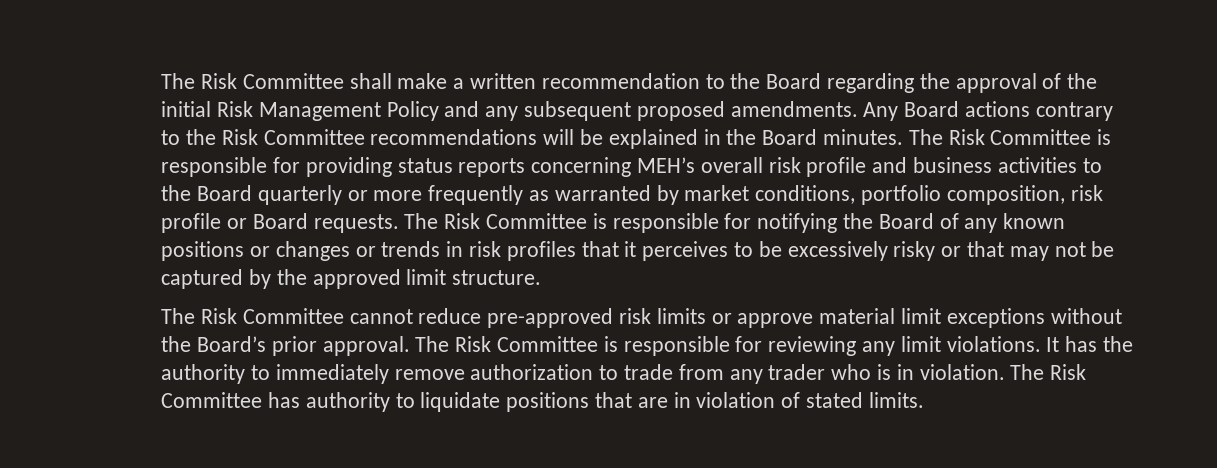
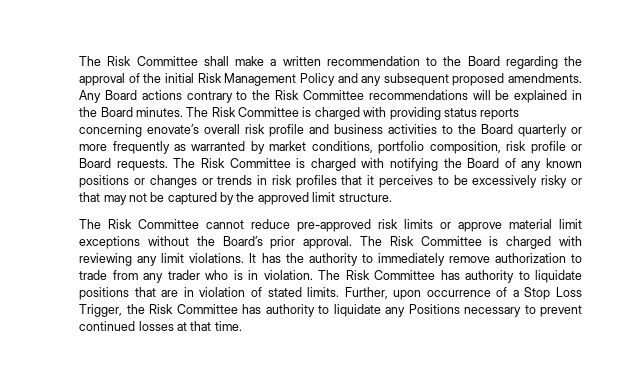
- The Risk Committee is responsible for providing status reports concerning MEH’s overall risk profile and business activities to the Board quarterly or more frequently as warranted by market conditions, portfolio composition, risk profile or Board requests.
+ The Risk Committee is charged with providing status reports concerning enovate’s overall risk profile and business activities to the Board quarterly or more frequently as warranted by market conditions, portfolio composition, risk profile or Board requests.
- The Risk Committee is responsible for notifying the Board of any known positions or changes or trends in risk profiles that it perceives to be excessively risky or that may not be captured by the approved limit structure.
+ The Risk Committee is charged with notifying the Board of any known positions or changes or trends in risk profiles that it perceives to be excessively risky or that may not be captured by the approved limit structure.
- The Risk Committee is responsible for reviewing any limit violations.
+ The Risk Committee is charged with reviewing any limit violations.
+ Further, upon occurrence of a Stop Loss Trigger, the Risk Committee has authority to liquidate any Positions necessary to prevent continued losses at that time.

